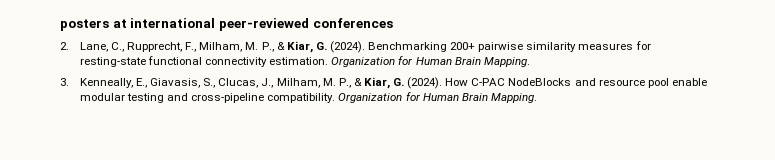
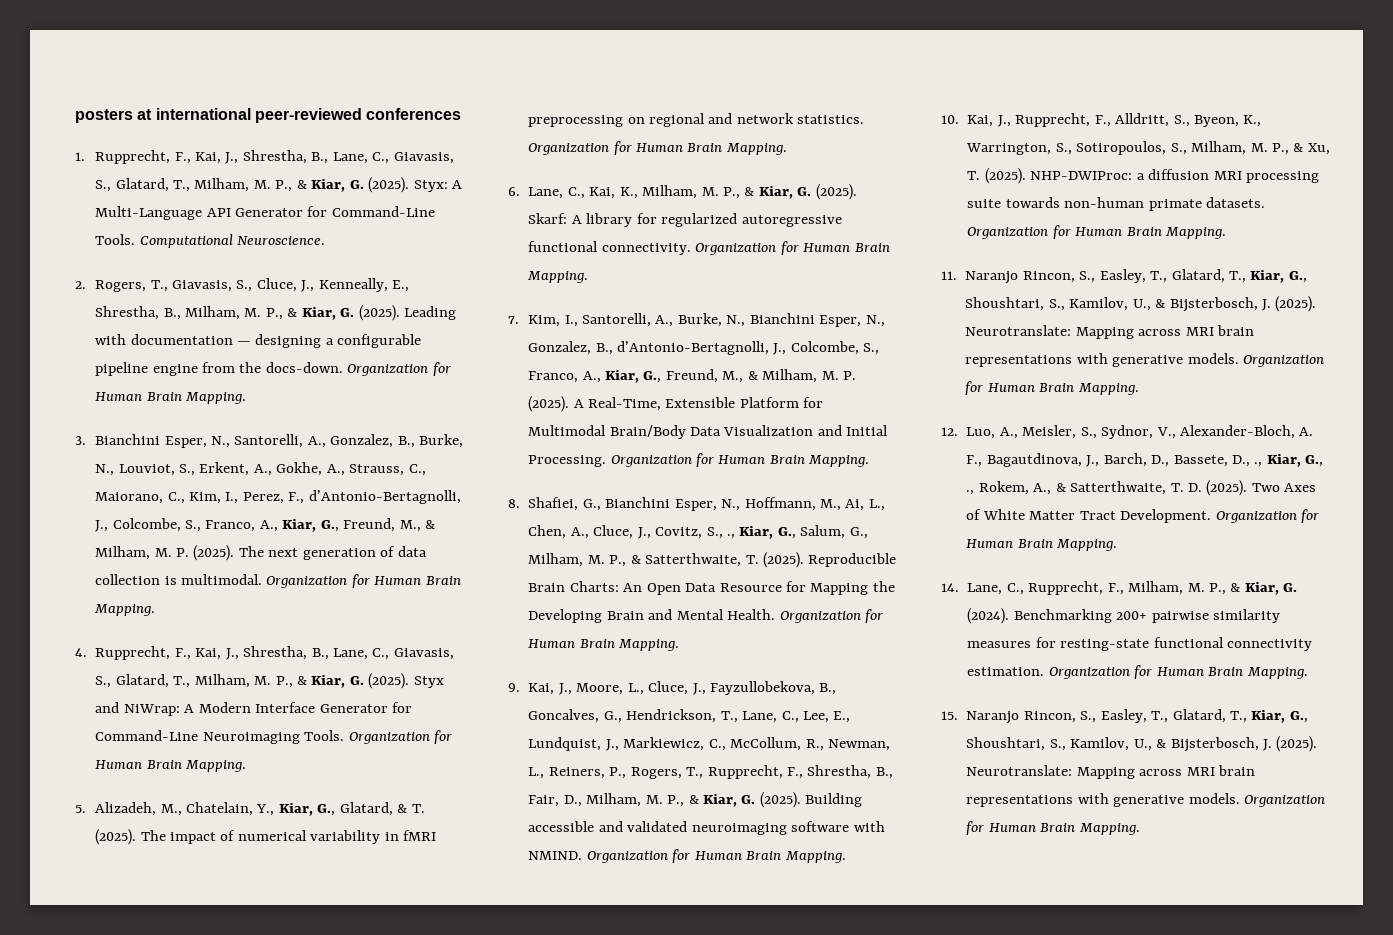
- 2. Lane, C., Rupprecht, F., Milham, M. P., & Kiar, G. (2024).
+ 1. Rupprecht, F., Kai, J., Shrestha, B., Lane, C., Giavasis, S., Glatard, T., Milham, M. P., & Kiar, G. (2025). Styx: A Multi-Language API Generator for Command-Line Tools. Computational Neuroscience.
+ 2. Rogers, T., Giavasis, S., Cluce, J., Kenneally, E., Shrestha, B., Milham, M. P., & Kiar, G. (2025). Leading with documentation — designing a configurable pipeline engine from the docs-down. Organization for Human Brain Mapping.
+ 3. Bianchini Esper, N., Santorelli, A., Gonzalez, B., Burke, N., Louviot, S., Erkent, A., Gokhe, A., Strauss, C., Maiorano, C., Kim, I., Perez, F., d’Antonio-Bertagnolli, J., Colcombe, S., Franco, A., Kiar, G., Freund, M., & Milham, M. P. (2025). The next generation of data collection is multimodal. Organization for Human Brain Mapping.
+ 4. Rupprecht, F., Kai, J., Shrestha, B., Lane, C., Giavasis, S., Glatard, T., Milham, M. P., & Kiar, G. (2025). Styx and NiWrap: A Modern Interface Generator for Command-Line Neuroimaging Tools. Organization for Human Brain Mapping.
+ 5. Alizadeh, M., Chatelain, Y., Kiar, G., Glatard, & T. (2025). The impact of numerical variability in fMRI preprocessing on regional and network statistics. Organization for Human Brain Mapping.
+ 6. Lane, C., Kai, K., Milham, M. P., & Kiar, G. (2025). Skarf: A library for regularized autoregressive functional connectivity. Organization for Human Brain Mapping.
+ 7. Kim, I., Santorelli, A., Burke, N., Bianchini Esper, N., Gonzalez, B., d’Antonio-Bertagnolli, J., Colcombe, S., Franco, A., Kiar, G., Freund, M., & Milham, M. P. (2025). A Real-Time, Extensible Platform for Multimodal Brain/Body Data Visualization and Initial Processing. Organization for Human Brain Mapping.
+ 8. Shafiei, G., Bianchini Esper, N., Hoffmann, M., Ai, L., Chen, A., Cluce, J., Covitz, S., ., Kiar, G., Salum, G., Milham, M. P., & Satterthwaite, T. (2025). Reproducible Brain Charts: An Open Data Resource for Mapping the Developing Brain and Mental Health. Organization for Human Brain Mapping.
+ 9. Kai, J., Moore, L., Cluce, J., Fayzullobekova, B., Goncalves, G., Hendrickson, T., Lane, C., Lee, E., Lundquist, J., Markiewicz, C., McCollum, R., Newman, L., Reiners, P., Rogers, T., Rupprecht, F., Shrestha, B., Fair, D., Milham, M. P., & Kiar, G. (2025). Building accessible and validated neuroimaging software with NMIND. Organization for Human Brain Mapping.
+ 10. Kai, J., Rupprecht, F., Alldritt, S., Byeon, K., Warrington, S., Sotiropoulos, S., Milham, M. P., & Xu, T. (2025). NHP-DWIProc: a diffusion MRI processing suite towards non-human primate datasets. Organization for Human Brain Mapping.
+ 11. Naranjo Rincon, S., Easley, T., Glatard, T., Kiar, G., Shoushtari, S., Kamilov, U., & Bijsterbosch, J. (2025). Neurotranslate: Mapping across MRI brain representations with generative models. Organization for Human Brain Mapping.
+ 12. Luo, A., Meisler, S., Sydnor, V., Alexander-Bloch, A. F., Bagautdinova, J., Barch, D., Bassete, D., ., Kiar, G., ., Rokem, A., & Satterthwaite, T. D. (2025). Two Axes of White Matter Tract Development. Organization for Human Brain Mapping.
+ 14. Lane, C., Rupprecht, F., Milham, M. P., & Kiar, G. (2024).
- 3. Kenneally, E., Giavasis, S., Clucas, J., Milham, M. P., & Kiar, G. (2024). How C-PAC NodeBlocks and resource pool enable modular testing and cross-pipeline compatibility.
+ 15. Naranjo Rincon, S., Easley, T., Glatard, T., Kiar, G., Shoushtari, S., Kamilov, U., & Bijsterbosch, J. (2025). Neurotranslate: Mapping across MRI brain representations with generative models.

